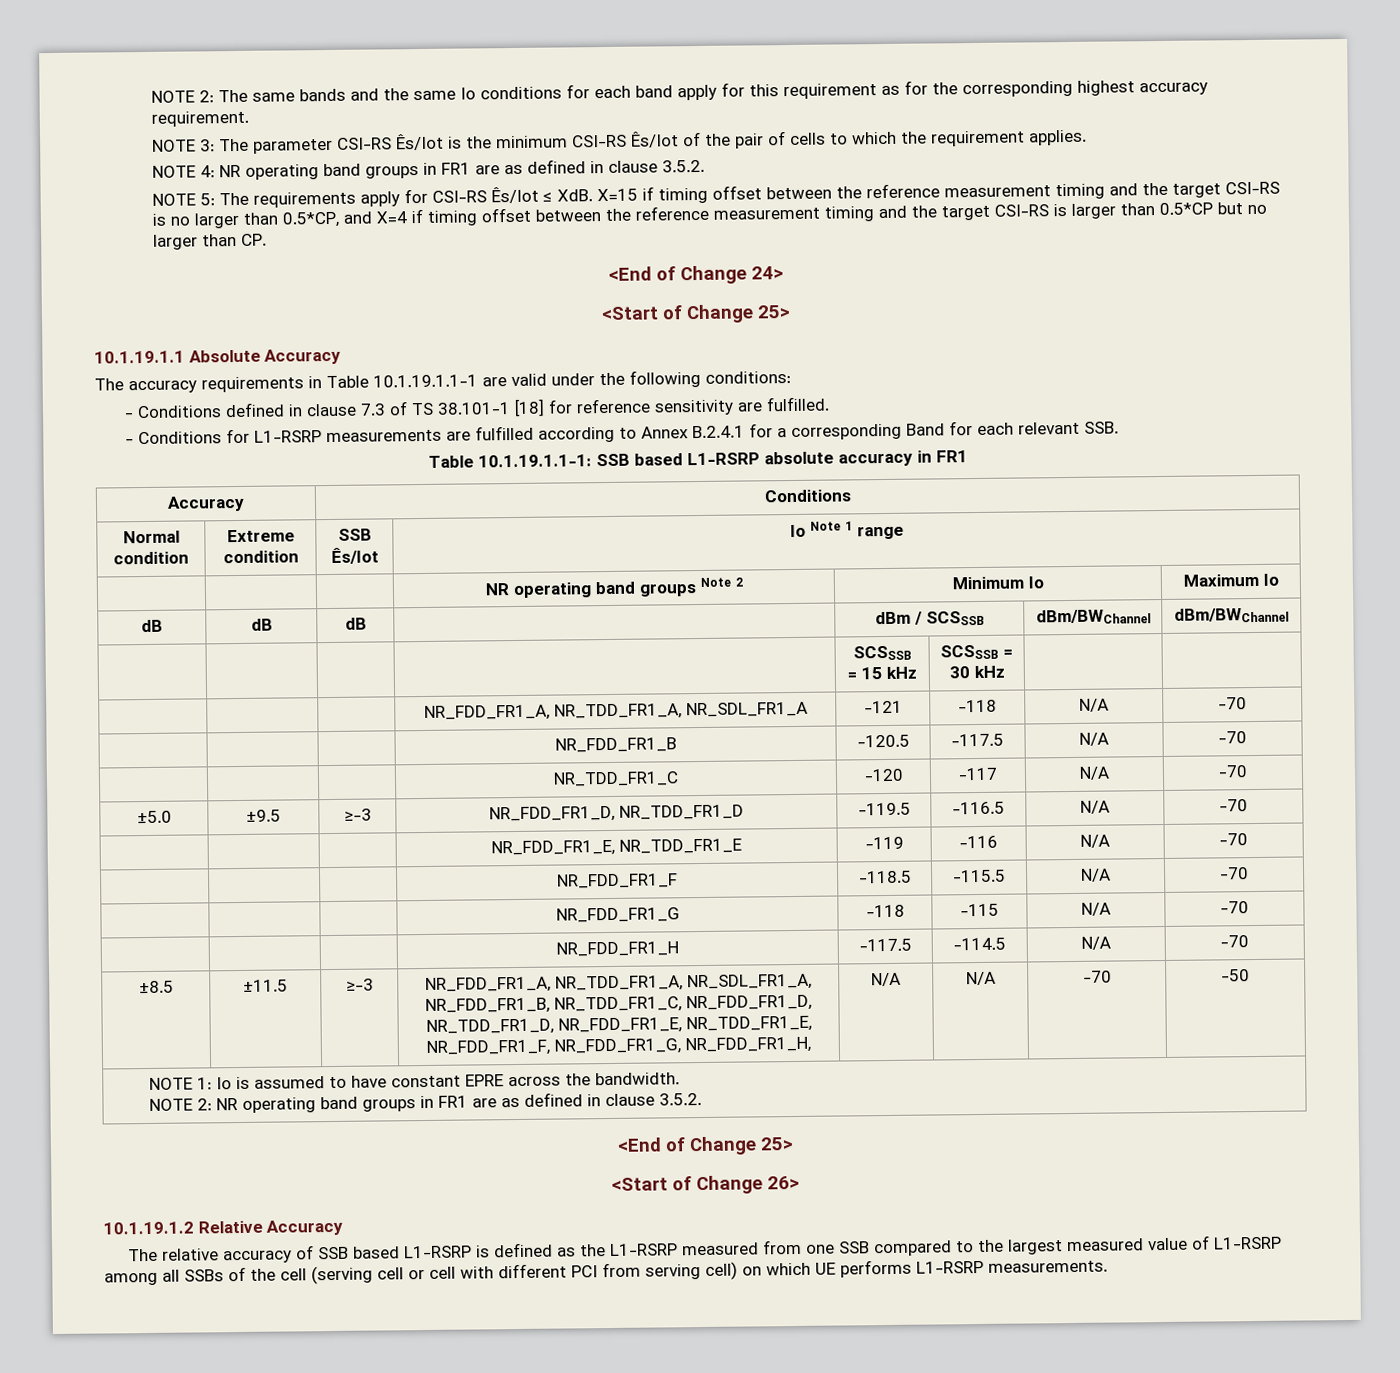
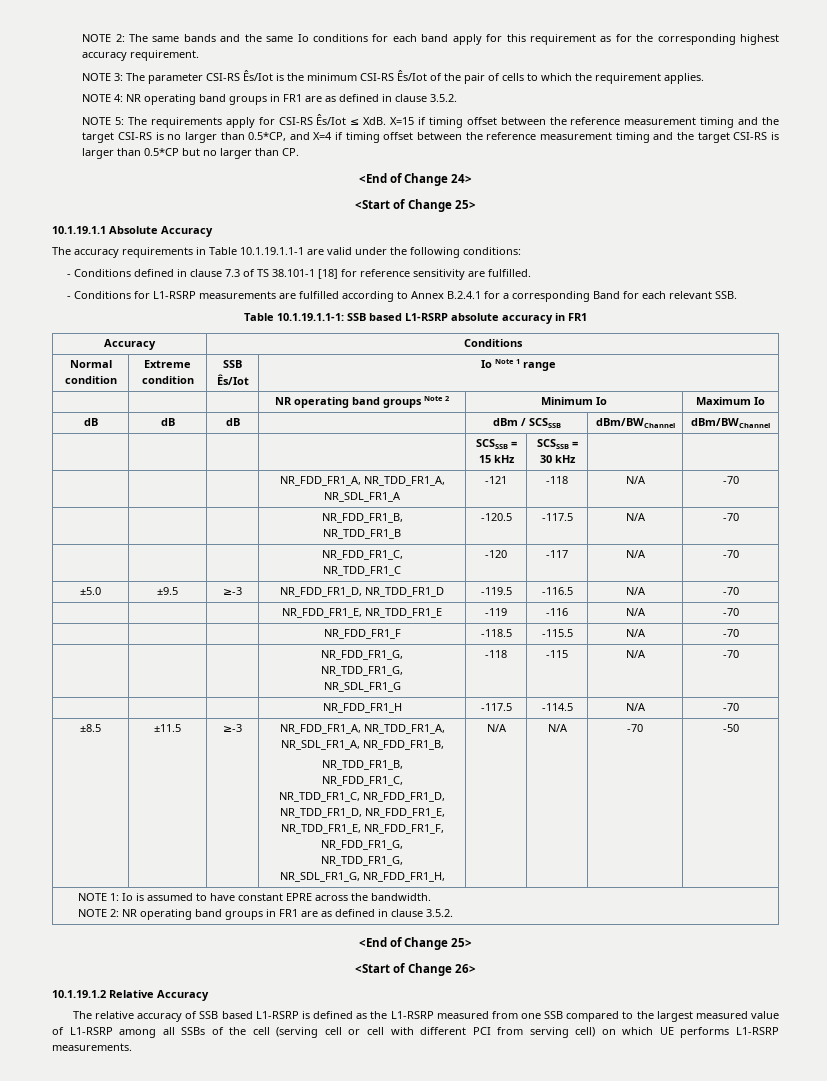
- | | | NR_FDD_FR1_B | -120.5 | -117.5 | N/A | -70
+ | | | NR_FDD_FR1_B,
+ NR_TDD_FR1_B | -120.5 | -117.5 | N/A | -70
- | | | NR_TDD_FR1_C | -120 | -117 | N/A | -70
+ | | | NR_FDD_FR1_C,
+ NR_TDD_FR1_C | -120 | -117 | N/A | -70
- | | | NR_FDD_FR1_G | -118 | -115 | N/A | -70
+ | | | NR_FDD_FR1_G,
+ NR_TDD_FR1_G,
+ NR_SDL_FR1_G | -118 | -115 | N/A | -70
- ±8.5 | ±11.5 | ≥-3 | NR_FDD_FR1_A, NR_TDD_FR1_A, NR_SDL_FR1_A, NR_FDD_FR1_B, NR_TDD_FR1_C, NR_FDD_FR1_D, NR_TDD_FR1_D, NR_FDD_FR1_E, NR_TDD_FR1_E, NR_FDD_FR1_F, NR_FDD_FR1_G, NR_FDD_FR1_H, | N/A | N/A | -70 | -50
+ ±8.5 | ±11.5 | ≥-3 | NR_FDD_FR1_A, NR_TDD_FR1_A, NR_SDL_FR1_A, NR_FDD_FR1_B,
+ NR_TDD_FR1_B,
+ NR_FDD_FR1_C,
+ NR_TDD_FR1_C, NR_FDD_FR1_D, NR_TDD_FR1_D, NR_FDD_FR1_E, NR_TDD_FR1_E, NR_FDD_FR1_F, NR_FDD_FR1_G,
+ NR_TDD_FR1_G,
+ NR_SDL_FR1_G, NR_FDD_FR1_H, | N/A | N/A | -70 | -50

